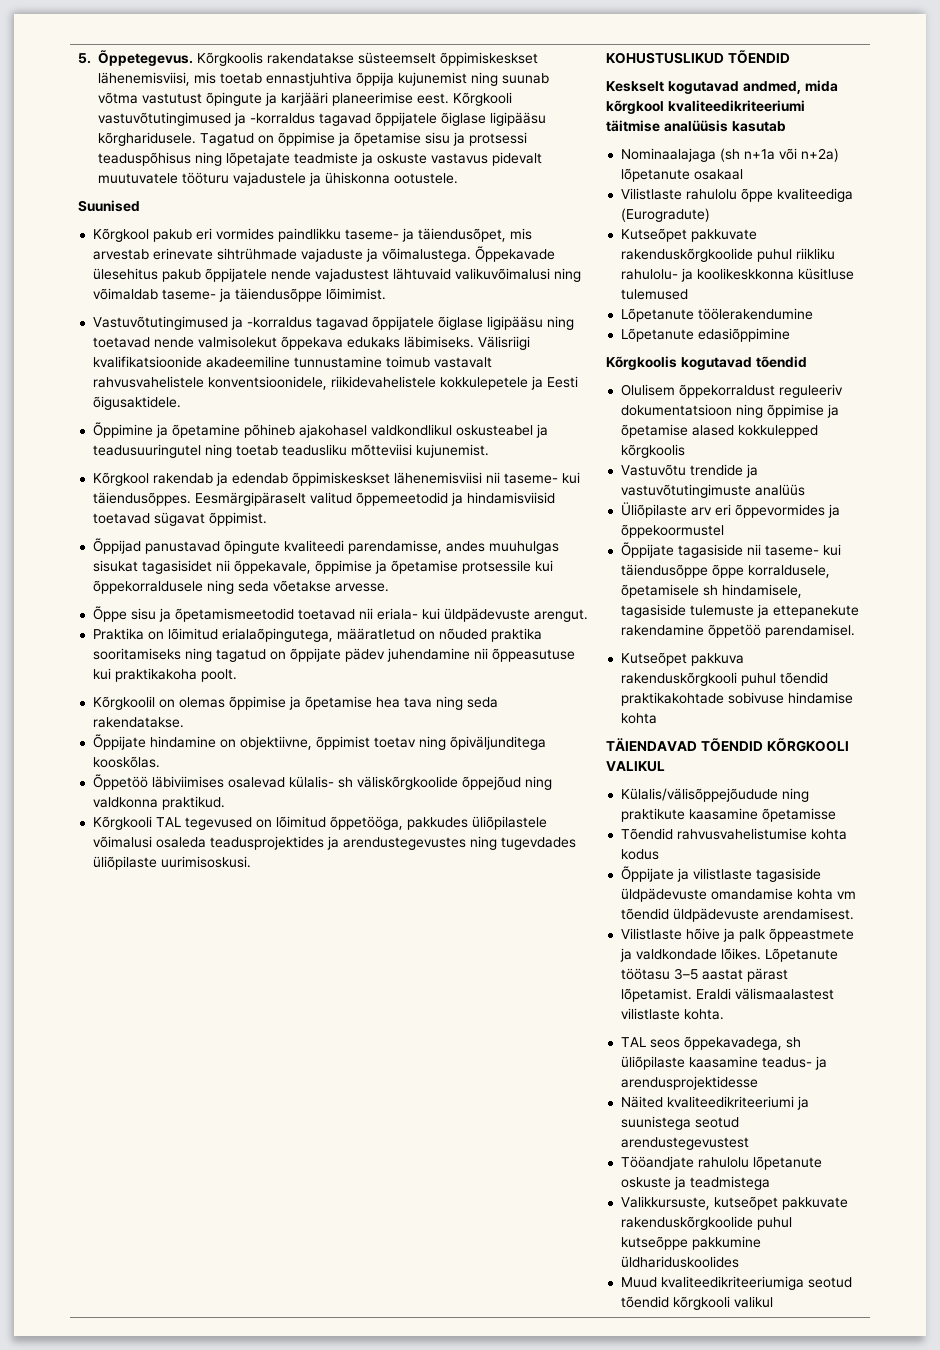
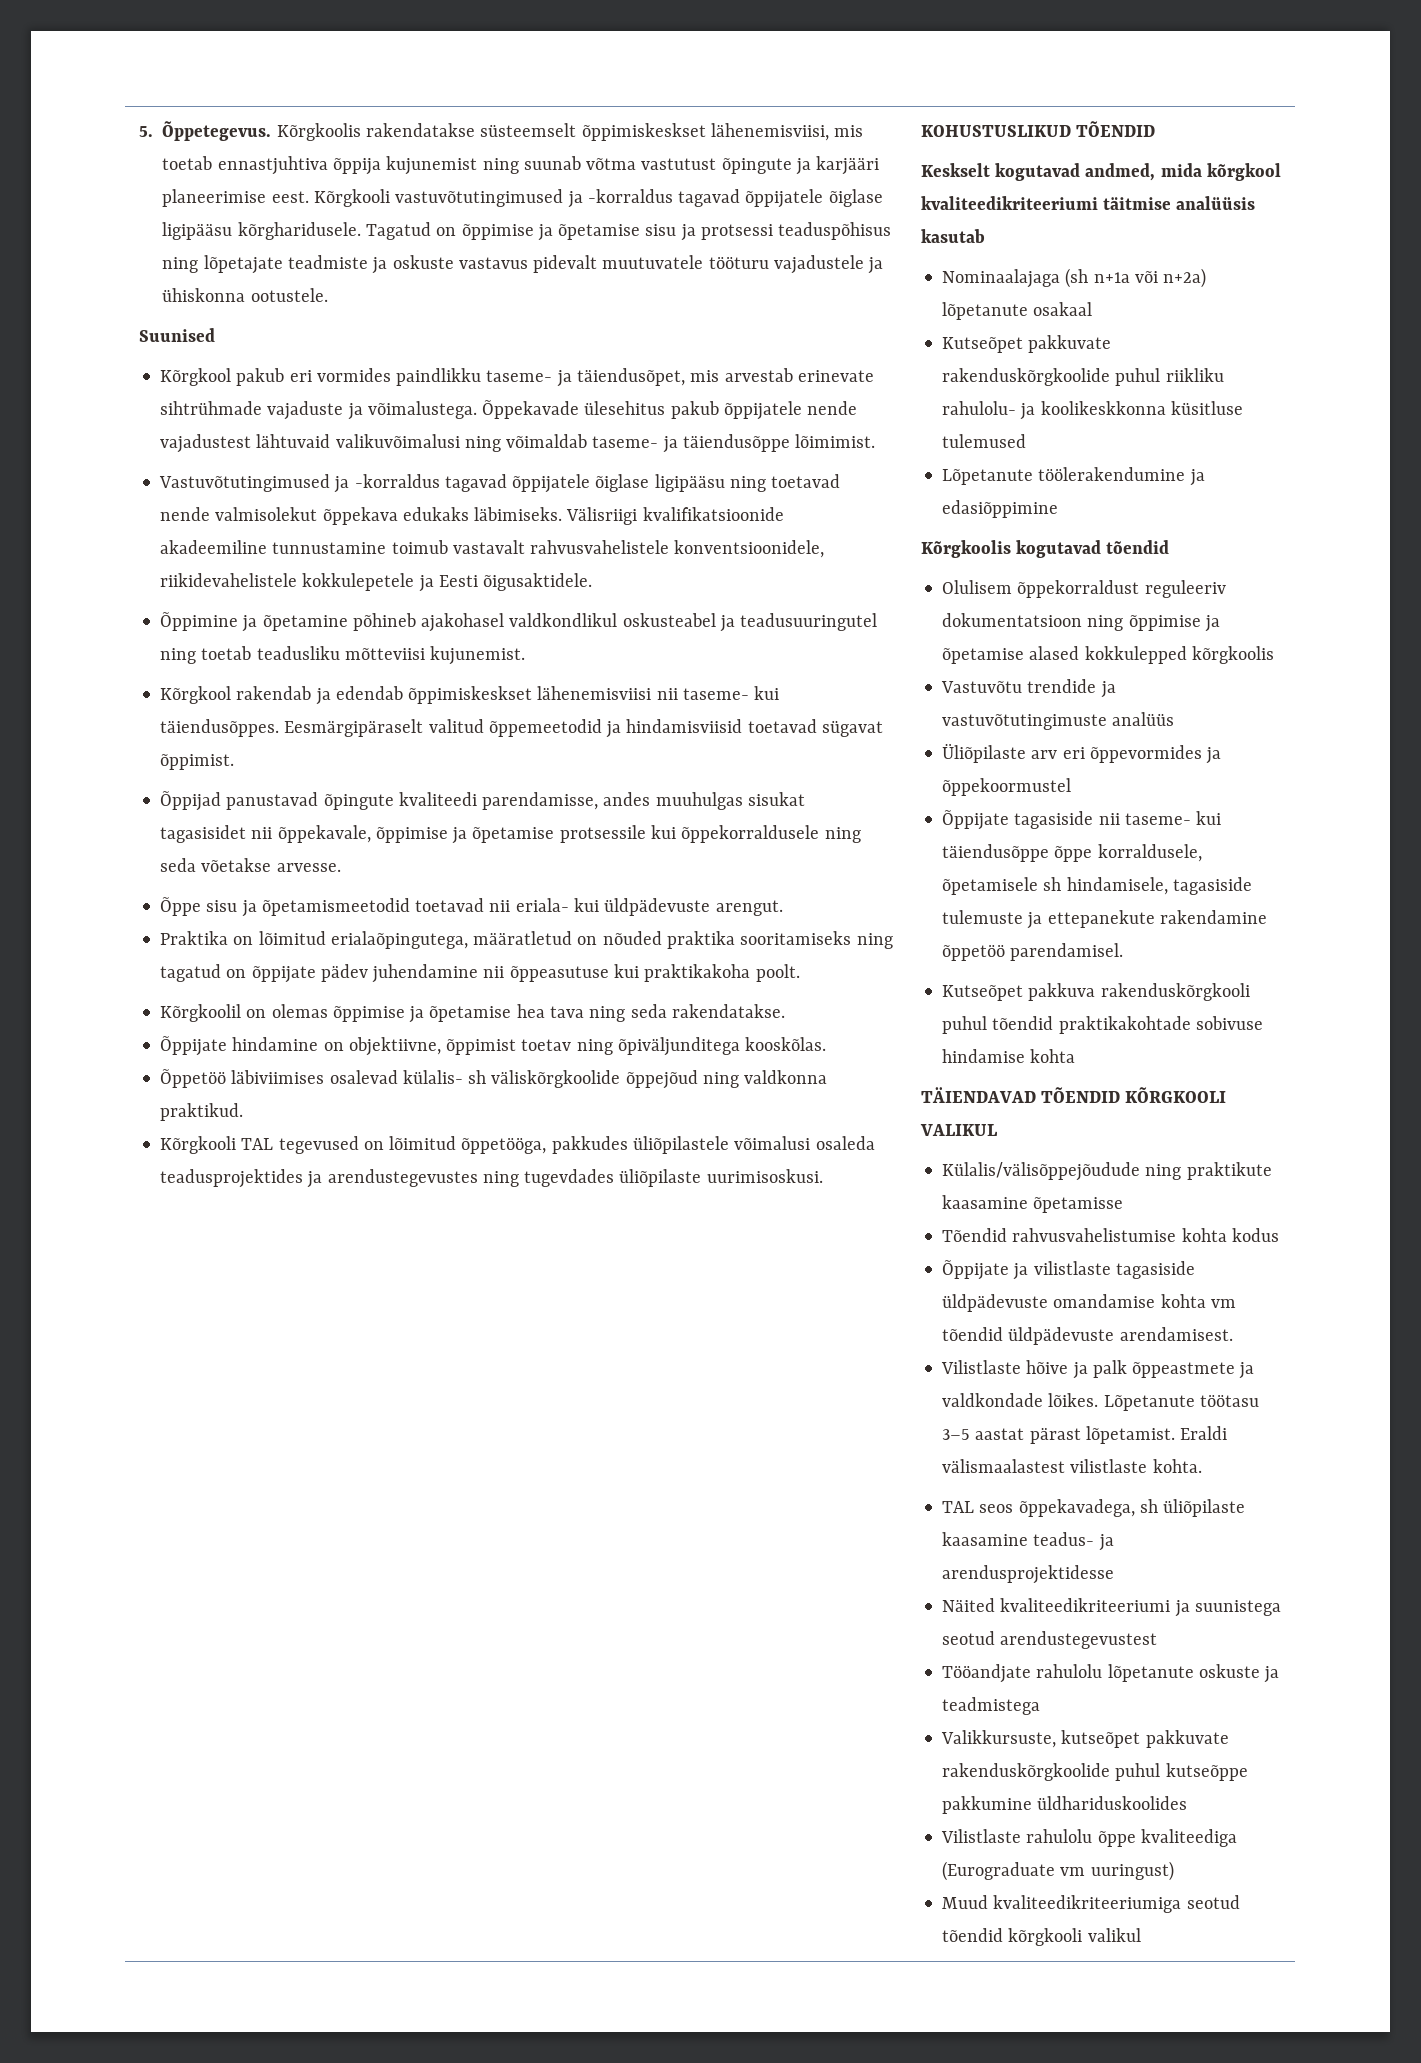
- Vilistlaste rahulolu õppe kvaliteediga (Eurogradute)
- Lõpetanute töölerakendumine
- Lõpetanute edasiõppimine
+ Lõpetanute töölerakendumine ja edasiõppimine
+ Vilistlaste rahulolu õppe kvaliteediga (Eurograduate vm uuringust)

